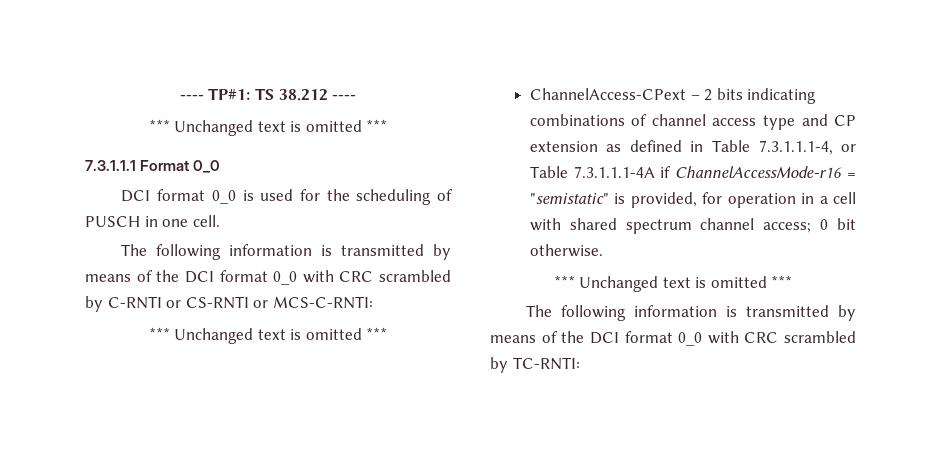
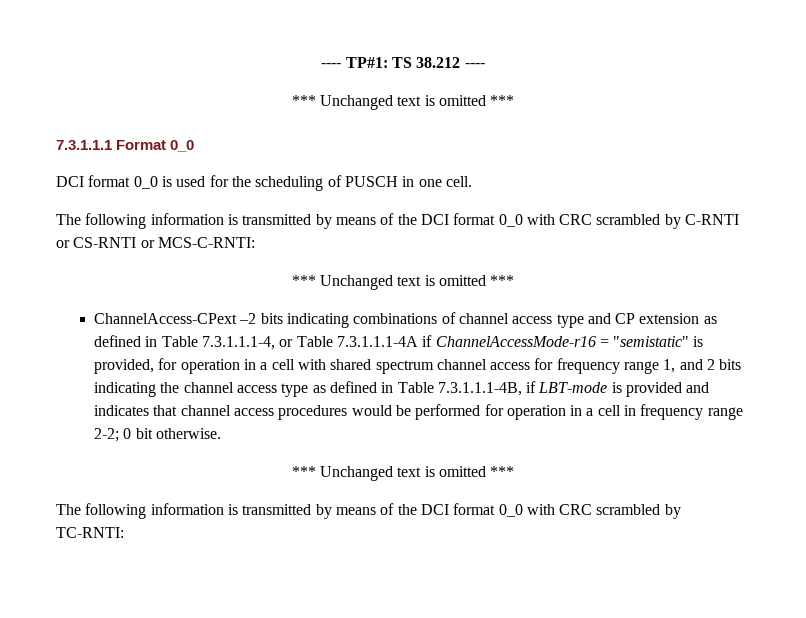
- ChannelAccess-CPext – 2 bits indicating combinations of channel access type and CP extension as defined in Table 7.3.1.1.1-4, or Table 7.3.1.1.1-4A if ChannelAccessMode-r16 = "semistatic" is provided, for operation in a cell with shared spectrum channel access; 0 bit otherwise.
+ ChannelAccess-CPext –2 bits indicating combinations of channel access type and CP extension as defined in Table 7.3.1.1.1-4, or Table 7.3.1.1.1-4A if ChannelAccessMode-r16 = "semistatic" is provided, for operation in a cell with shared spectrum channel access for frequency range 1, and 2 bits indicating the channel access type as defined in Table 7.3.1.1.1-4B, if LBT-mode is provided and indicates that channel access procedures would be performed for operation in a cell in frequency range 2-2; 0 bit otherwise.

